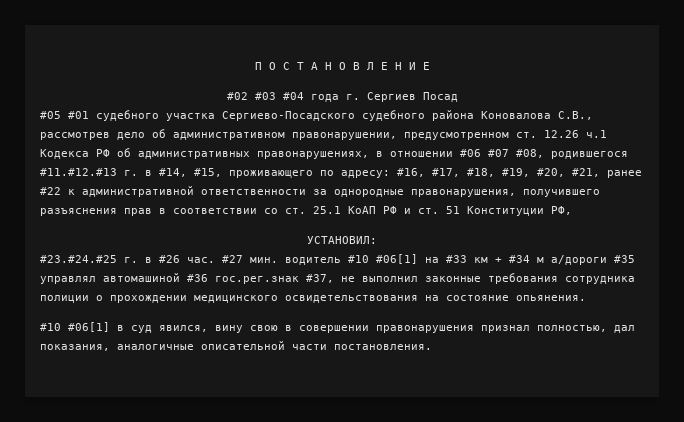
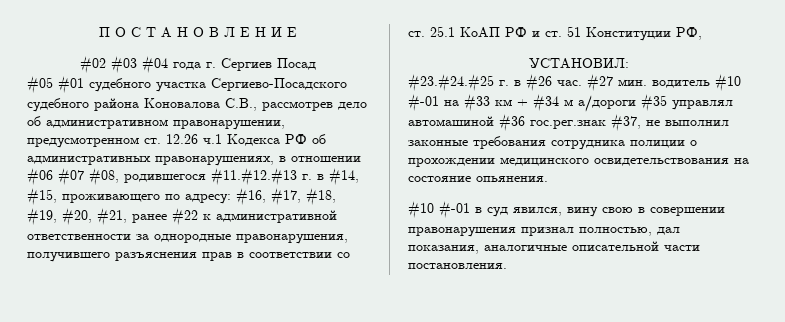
- #27 мин. водитель #10 #06[1] на #33 км + #34 м а/дороги #35 управлял автомашиной #36 гос.рег.знак #37, не выполнил законные требования сотрудника полиции о прохождении медицинского освидетельствования на состояние опьянения.
+ #27 мин. водитель #10 #-01 на #33 км + #34 м а/дороги #35 управлял автомашиной #36 гос.рег.знак #37, не выполнил законные требования сотрудника полиции о прохождении медицинского освидетельствования на состояние опьянения.
- #10 #06[1] в суд явился, вину свою в совершении правонарушения признал полностью, дал показания, аналогичные описательной части постановления.
+ #10 #-01 в суд явился, вину свою в совершении правонарушения признал полностью, дал показания, аналогичные описательной части постановления.

